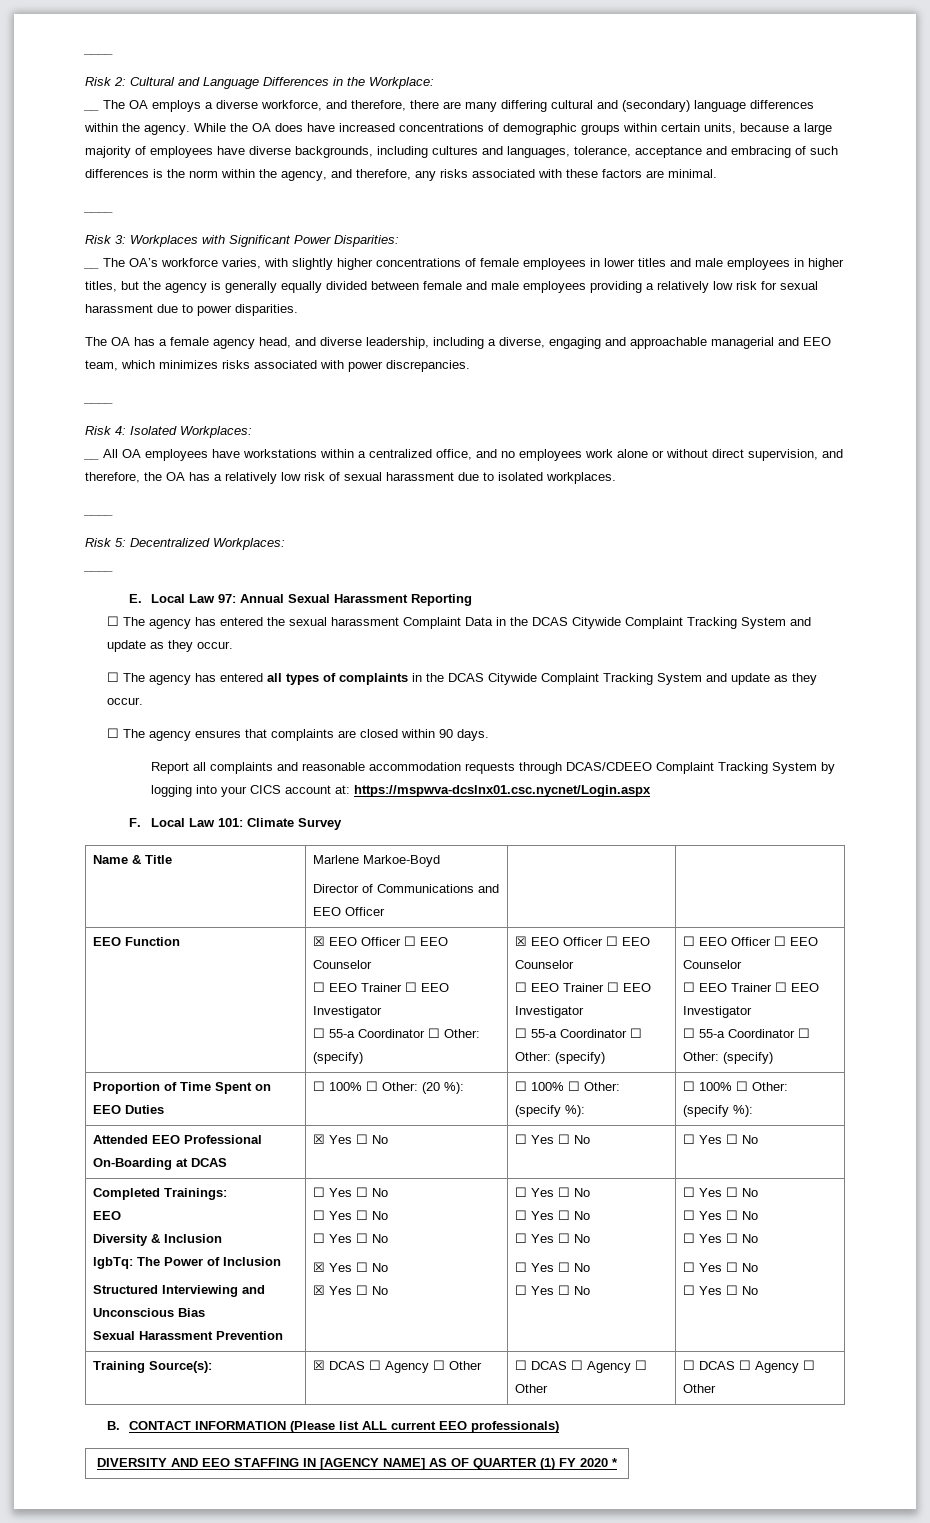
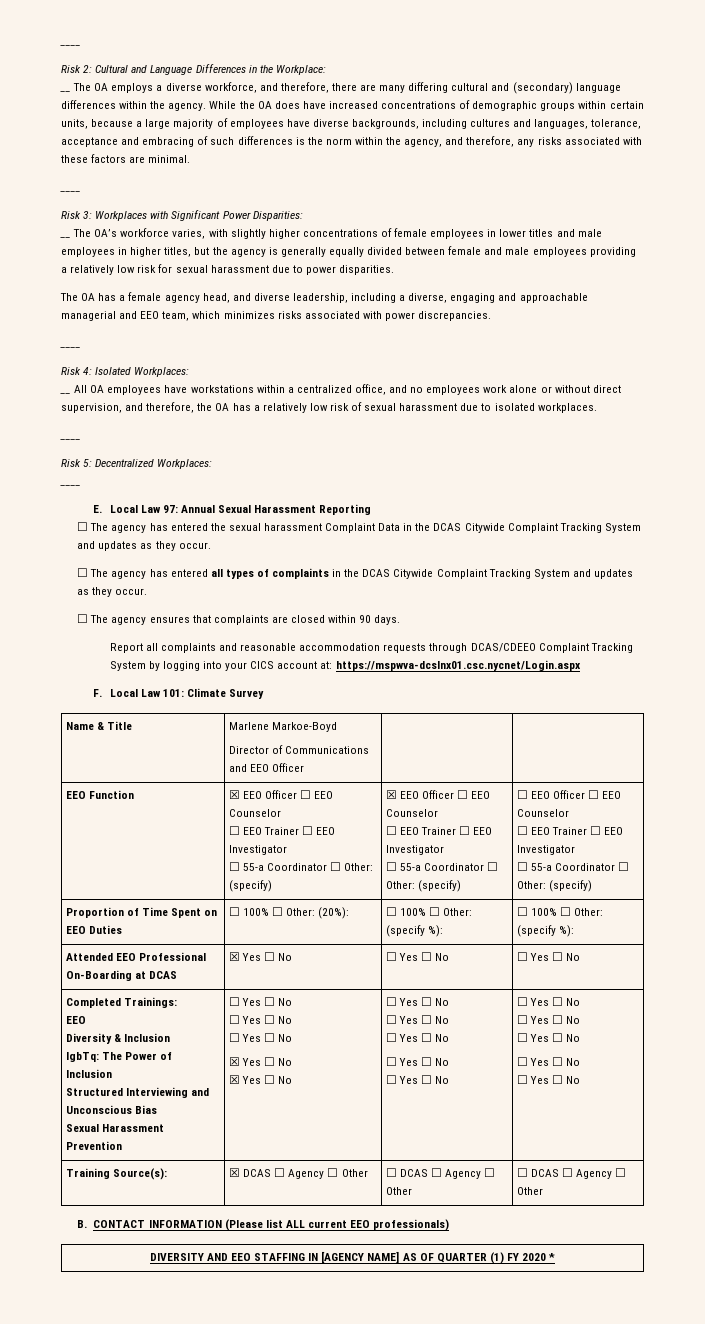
- ☐ The agency has entered the sexual harassment Complaint Data in the DCAS Citywide Complaint Tracking System and update as they occur.
+ ☐ The agency has entered the sexual harassment Complaint Data in the DCAS Citywide Complaint Tracking System and updates as they occur.
- ☐ The agency has entered all types of complaints in the DCAS Citywide Complaint Tracking System and update as they occur.
+ ☐ The agency has entered all types of complaints in the DCAS Citywide Complaint Tracking System and updates as they occur.
- Proportion of Time Spent on EEO Duties | ☐ 100% ☐ Other: (20 %): | ☐ 100% ☐ Other: (specify %): | ☐ 100% ☐ Other: (specify %):
+ Proportion of Time Spent on EEO Duties | ☐ 100% ☐ Other: (20%): | ☐ 100% ☐ Other: (specify %): | ☐ 100% ☐ Other: (specify %):

